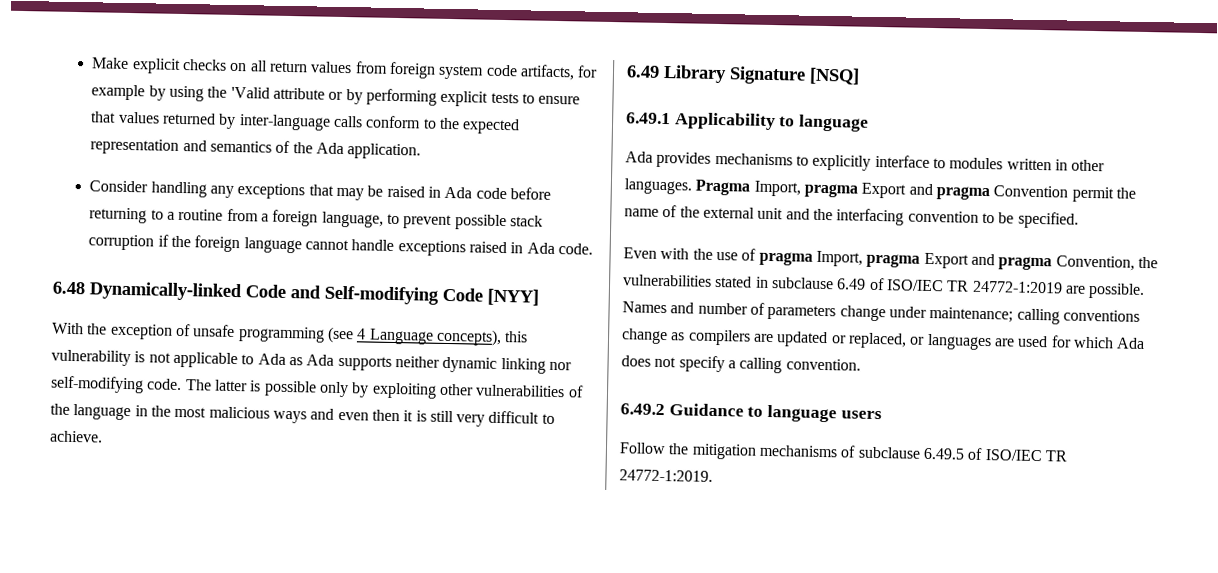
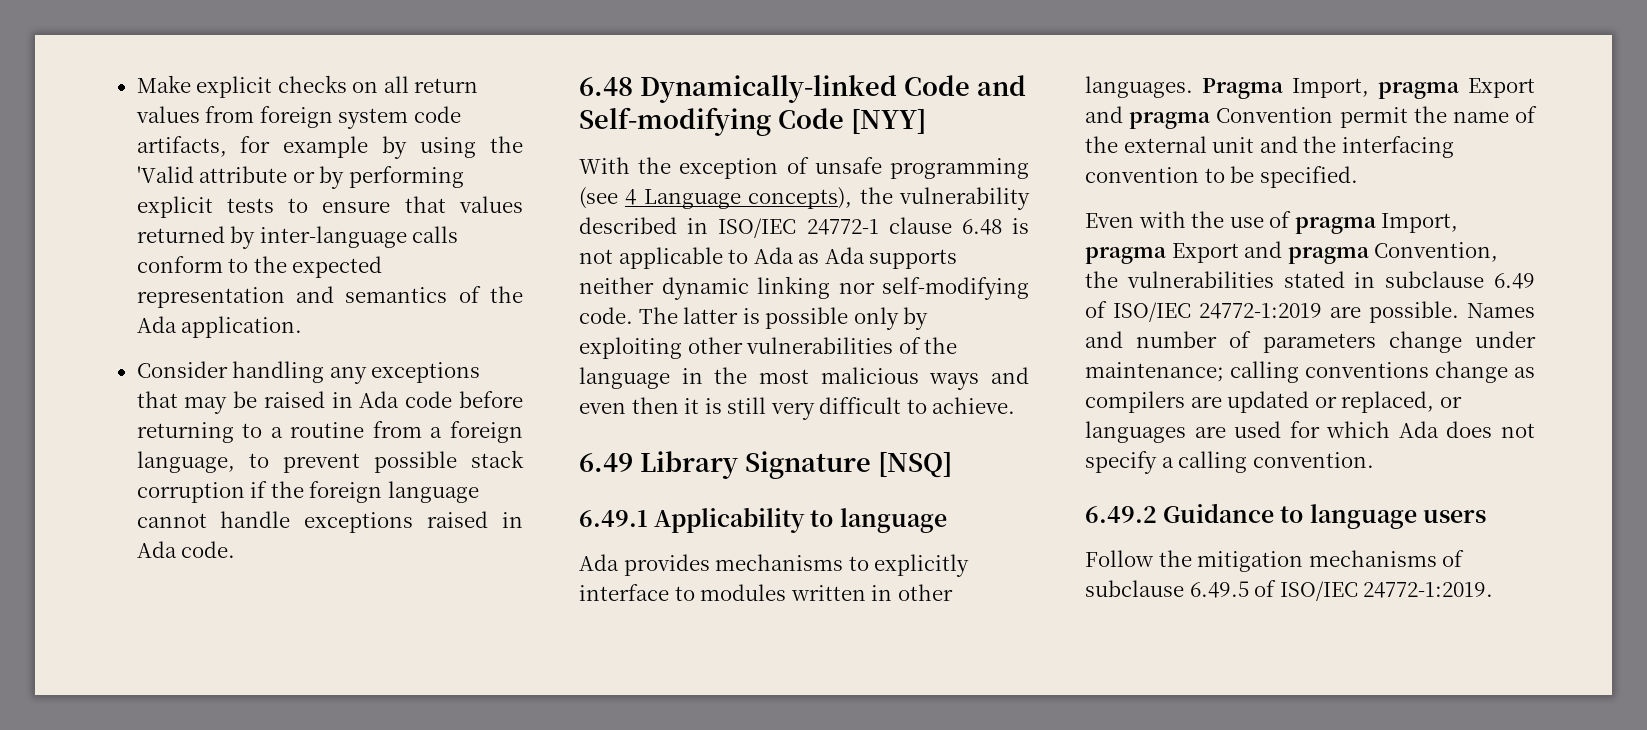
- With the exception of unsafe programming (see 4 Language concepts), this vulnerability is not applicable to Ada as Ada supports neither dynamic linking nor self-modifying code.
+ With the exception of unsafe programming (see 4 Language concepts), the vulnerability described in ISO/IEC 24772-1 clause 6.48 is not applicable to Ada as Ada supports neither dynamic linking nor self-modifying code.
- Even with the use of pragma Import, pragma Export and pragma Convention, the vulnerabilities stated in subclause 6.49 of ISO/IEC TR 24772-1:2019 are possible.
+ Even with the use of pragma Import, pragma Export and pragma Convention, the vulnerabilities stated in subclause 6.49 of ISO/IEC 24772-1:2019 are possible.
- Follow the mitigation mechanisms of subclause 6.49.5 of ISO/IEC TR 24772-1:2019.
+ Follow the mitigation mechanisms of subclause 6.49.5 of ISO/IEC 24772-1:2019.

